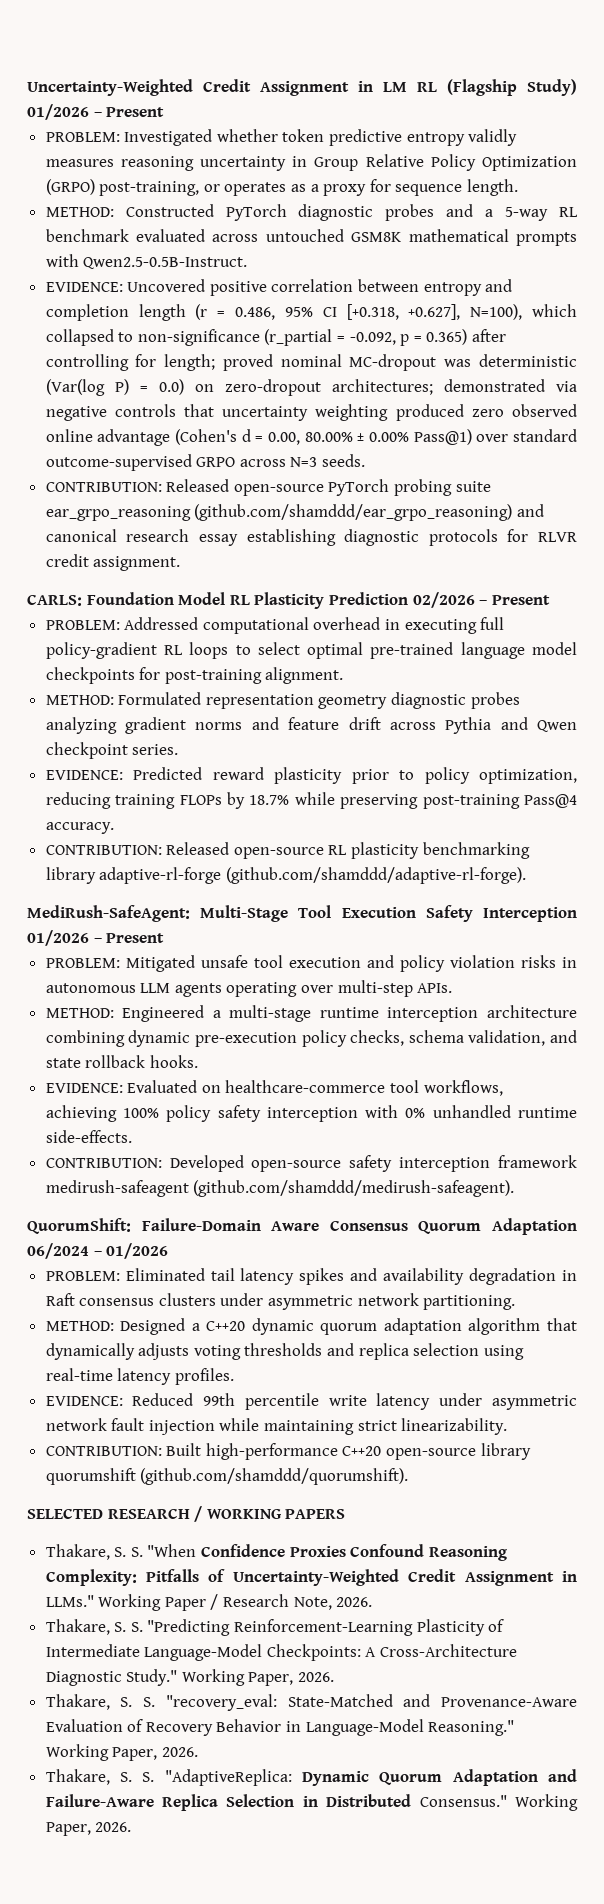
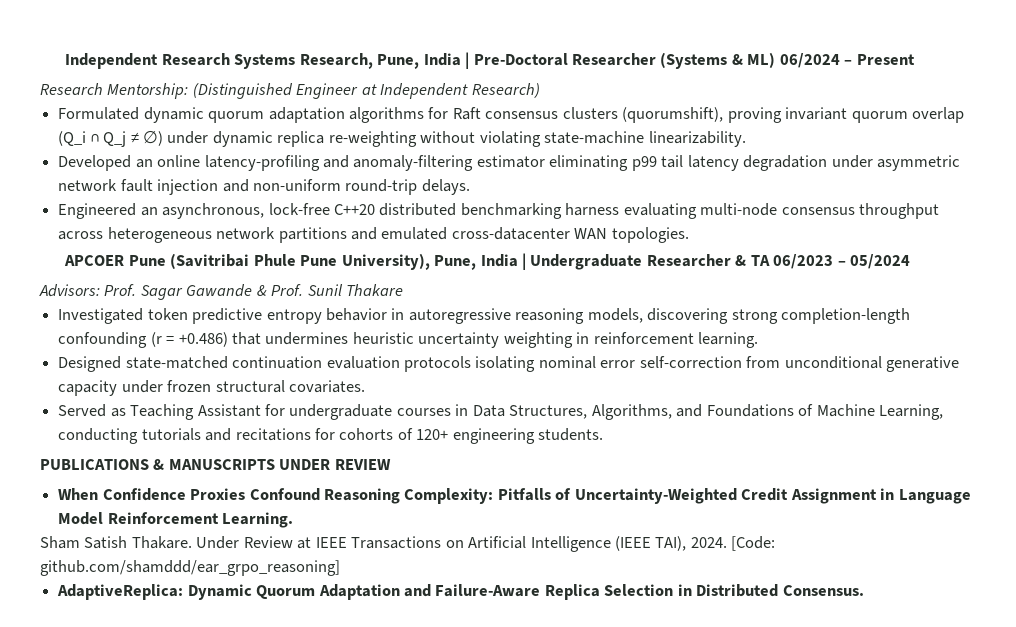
- Uncertainty-Weighted Credit Assignment in LM RL (Flagship Study) 01/2026 – Present
- PROBLEM: Investigated whether token predictive entropy validly measures reasoning uncertainty in Group Relative Policy Optimization (GRPO) post-training, or operates as a proxy for sequence length.
- METHOD: Constructed PyTorch diagnostic probes and a 5-way RL benchmark evaluated across untouched GSM8K mathematical prompts with Qwen2.5-0.5B-Instruct.
- EVIDENCE: Uncovered positive correlation between entropy and completion length (r = 0.486, 95% CI [+0.318, +0.627], N=100), which collapsed to non-significance (r_partial = -0.092, p = 0.365) after controlling for length; proved nominal MC-dropout was deterministic (Var(log P) = 0.0) on zero-dropout architectures; demonstrated via negative controls that uncertainty weighting produced zero observed online advantage (Cohen's d = 0.00, 80.00% ± 0.00% Pass@1) over standard outcome-supervised GRPO across N=3 seeds.
- CONTRIBUTION: Released open-source PyTorch probing suite ear_grpo_reasoning (github.com/shamddd/ear_grpo_reasoning) and canonical research essay establishing diagnostic protocols for RLVR credit assignment.
- CARLS: Foundation Model RL Plasticity Prediction 02/2026 – Present
- PROBLEM: Addressed computational overhead in executing full policy-gradient RL loops to select optimal pre-trained language model checkpoints for post-training alignment.
- METHOD: Formulated representation geometry diagnostic probes analyzing gradient norms and feature drift across Pythia and Qwen checkpoint series.
- EVIDENCE: Predicted reward plasticity prior to policy optimization, reducing training FLOPs by 18.7% while preserving post-training Pass@4 accuracy.
- CONTRIBUTION: Released open-source RL plasticity benchmarking library adaptive-rl-forge (github.com/shamddd/adaptive-rl-forge).
- MediRush-SafeAgent: Multi-Stage Tool Execution Safety Interception 01/2026 – Present
- PROBLEM: Mitigated unsafe tool execution and policy violation risks in autonomous LLM agents operating over multi-step APIs.
- METHOD: Engineered a multi-stage runtime interception architecture combining dynamic pre-execution policy checks, schema validation, and state rollback hooks.
- EVIDENCE: Evaluated on healthcare-commerce tool workflows, achieving 100% policy safety interception with 0% unhandled runtime side-effects.
- CONTRIBUTION: Developed open-source safety interception framework medirush-safeagent (github.com/shamddd/medirush-safeagent).
- QuorumShift: Failure-Domain Aware Consensus Quorum Adaptation 06/2024 – 01/2026
- PROBLEM: Eliminated tail latency spikes and availability degradation in Raft consensus clusters under asymmetric network partitioning.
- METHOD: Designed a C++20 dynamic quorum adaptation algorithm that dynamically adjusts voting thresholds and replica selection using real-time latency profiles.
- EVIDENCE: Reduced 99th percentile write latency under asymmetric network fault injection while maintaining strict linearizability.
- CONTRIBUTION: Built high-performance C++20 open-source library quorumshift (github.com/shamddd/quorumshift).
- SELECTED RESEARCH / WORKING PAPERS
- Thakare, S. S. "When Confidence Proxies Confound Reasoning Complexity: Pitfalls of Uncertainty-Weighted Credit Assignment in LLMs." Working Paper / Research Note, 2026.
- Thakare, S. S. "Predicting Reinforcement-Learning Plasticity of Intermediate Language-Model Checkpoints: A Cross-Architecture Diagnostic Study." Working Paper, 2026.
- Thakare, S. S. "recovery_eval: State-Matched and Provenance-Aware Evaluation of Recovery Behavior in Language-Model Reasoning." Working Paper, 2026.
- Thakare, S. S. "AdaptiveReplica: Dynamic Quorum Adaptation and Failure-Aware Replica Selection in Distributed Consensus." Working Paper, 2026.
+ Independent Research Systems Research, Pune, India | Pre-Doctoral Researcher (Systems & ML) 06/2024 – Present
+ Research Mentorship: (Distinguished Engineer at Independent Research)
+ Formulated dynamic quorum adaptation algorithms for Raft consensus clusters (quorumshift), proving invariant quorum overlap (Q_i ∩ Q_j ≠ ∅) under dynamic replica re-weighting without violating state-machine linearizability.
+ Developed an online latency-profiling and anomaly-filtering estimator eliminating p99 tail latency degradation under asymmetric network fault injection and non-uniform round-trip delays.
+ Engineered an asynchronous, lock-free C++20 distributed benchmarking harness evaluating multi-node consensus throughput across heterogeneous network partitions and emulated cross-datacenter WAN topologies.
+ APCOER Pune (Savitribai Phule Pune University), Pune, India | Undergraduate Researcher & TA 06/2023 – 05/2024
+ Advisors: Prof. Sagar Gawande & Prof. Sunil Thakare
+ Investigated token predictive entropy behavior in autoregressive reasoning models, discovering strong completion-length confounding (r = +0.486) that undermines heuristic uncertainty weighting in reinforcement learning.
+ Designed state-matched continuation evaluation protocols isolating nominal error self-correction from unconditional generative capacity under frozen structural covariates.
+ Served as Teaching Assistant for undergraduate courses in Data Structures, Algorithms, and Foundations of Machine Learning, conducting tutorials and recitations for cohorts of 120+ engineering students.
+ PUBLICATIONS & MANUSCRIPTS UNDER REVIEW
+ When Confidence Proxies Confound Reasoning Complexity: Pitfalls of Uncertainty-Weighted Credit Assignment in Language Model Reinforcement Learning.
+ Sham Satish Thakare. Under Review at IEEE Transactions on Artificial Intelligence (IEEE TAI), 2024. [Code: github.com/shamddd/ear_grpo_reasoning]
+ AdaptiveReplica: Dynamic Quorum Adaptation and Failure-Aware Replica Selection in Distributed Consensus.

